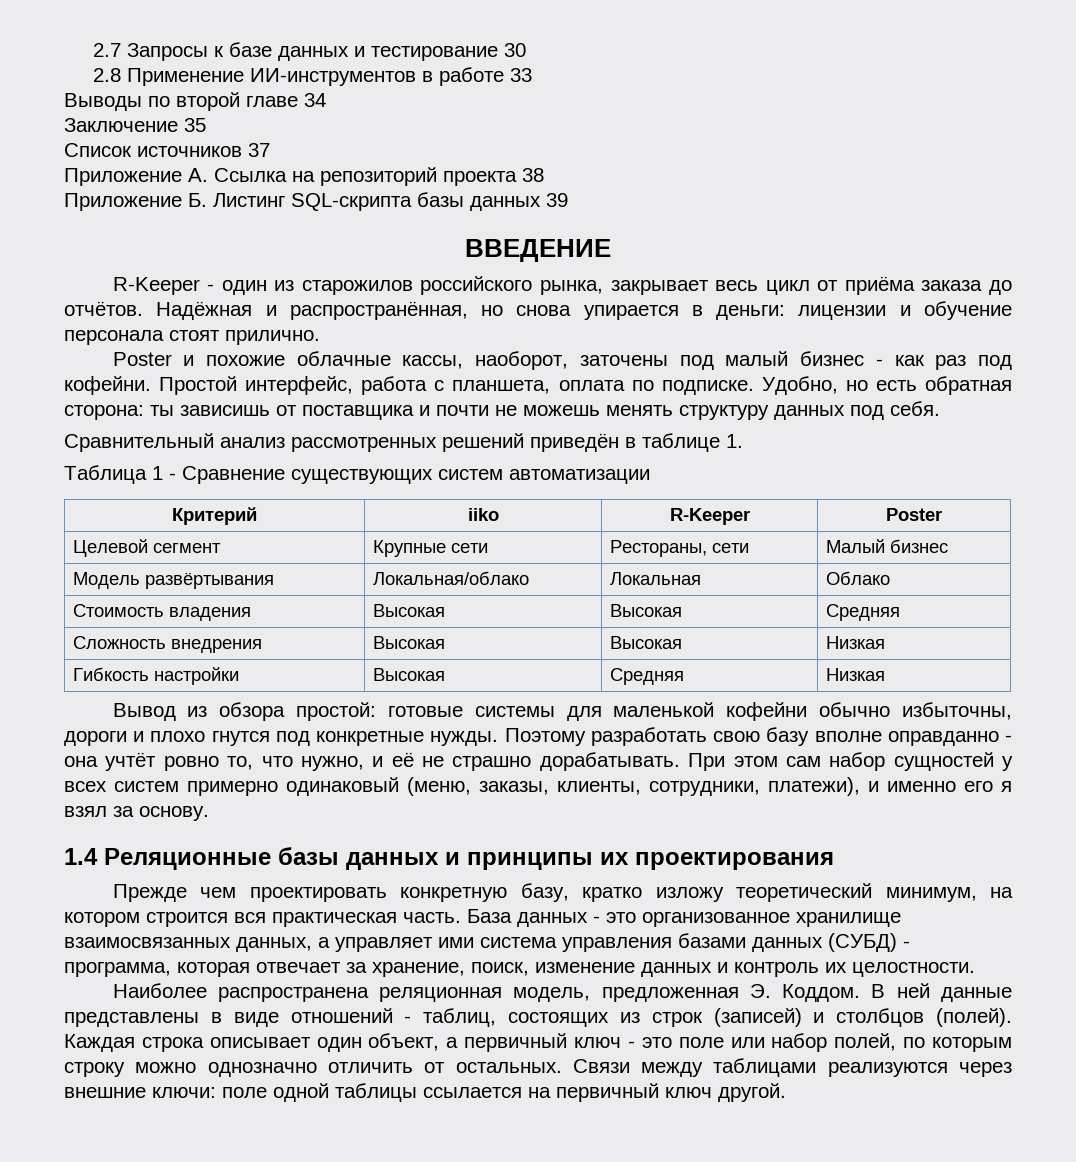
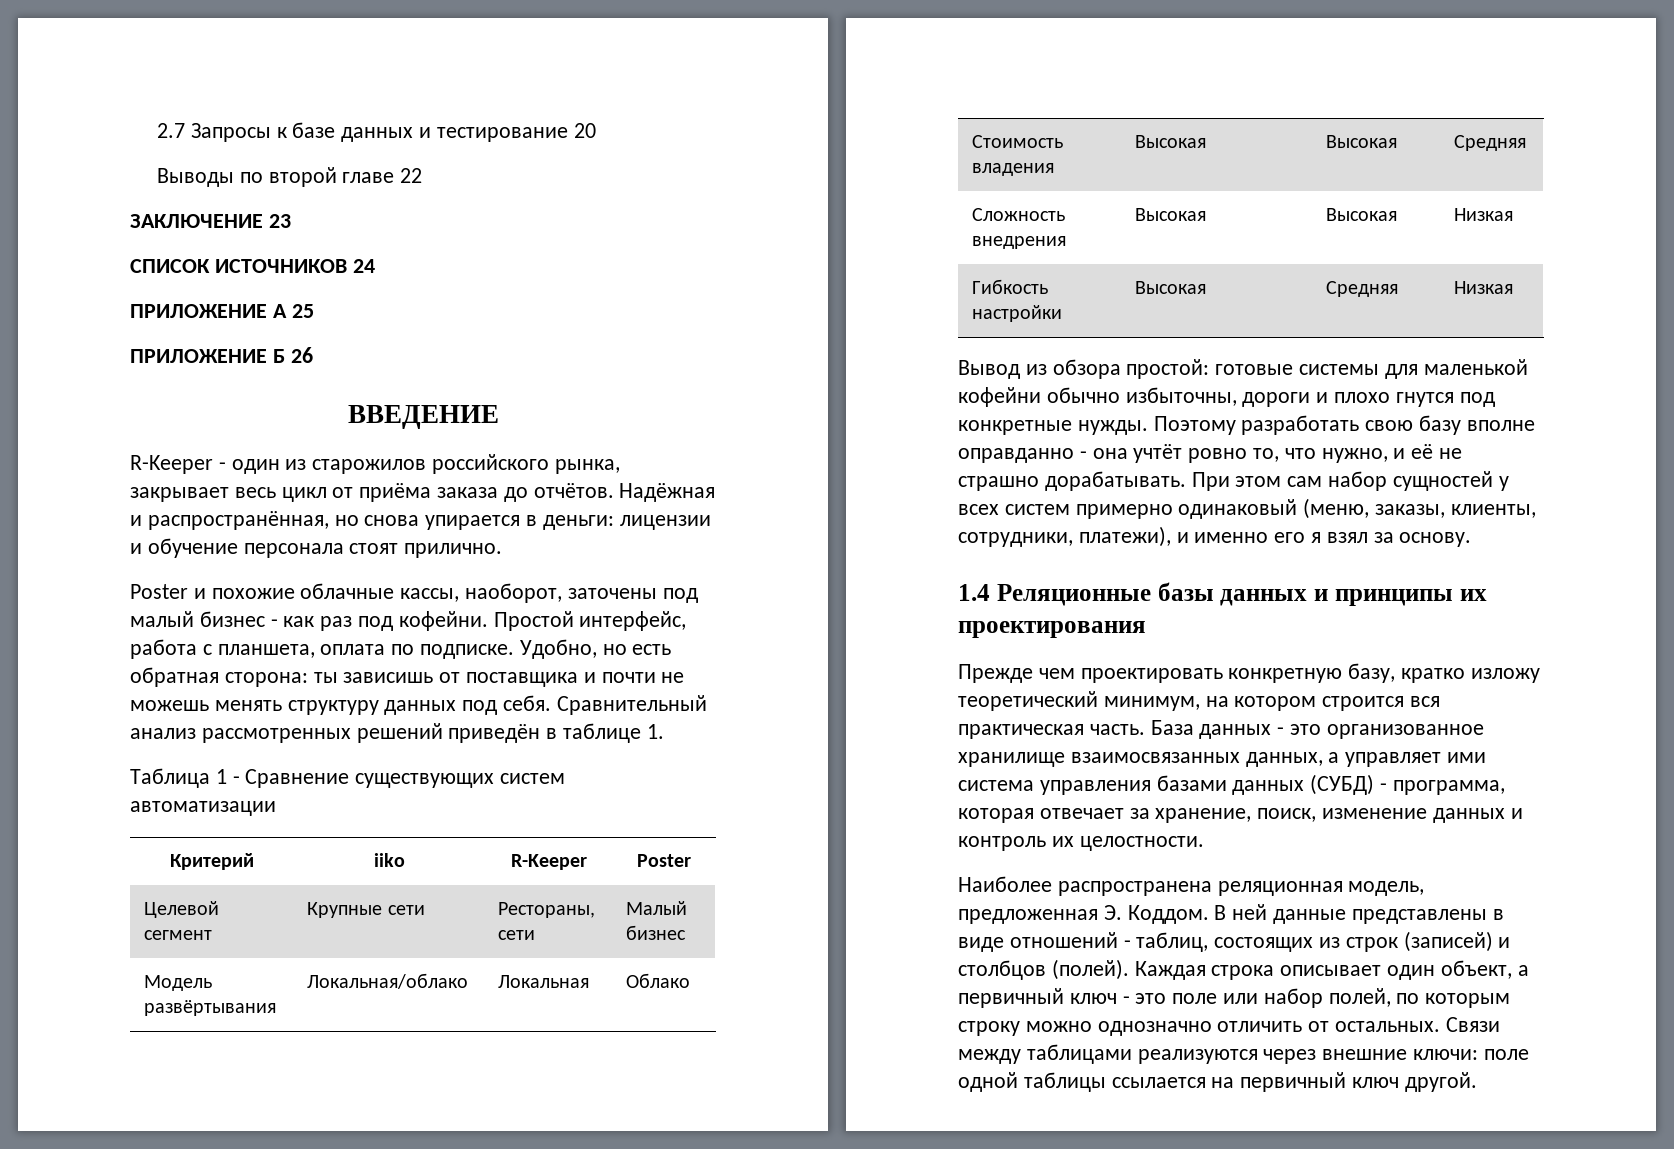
- 2.7 Запросы к базе данных и тестирование 30
- 2.8 Применение ИИ-инструментов в работе 33
- Выводы по второй главе 34
- Заключение 35
- Список источников 37
- Приложение А. Ссылка на репозиторий проекта 38
- Приложение Б. Листинг SQL-скрипта базы данных 39
+ 2.7 Запросы к базе данных и тестирование 20
+ Выводы по второй главе 22
+ ЗАКЛЮЧЕНИЕ 23
+ СПИСОК ИСТОЧНИКОВ 24
+ ПРИЛОЖЕНИЕ А 25
+ ПРИЛОЖЕНИЕ Б 26
- Удобно, но есть обратная сторона: ты зависишь от поставщика и почти не можешь менять структуру данных под себя.
- Сравнительный анализ рассмотренных решений приведён в таблице 1.
+ Удобно, но есть обратная сторона: ты зависишь от поставщика и почти не можешь менять структуру данных под себя. Сравнительный анализ рассмотренных решений приведён в таблице 1.

